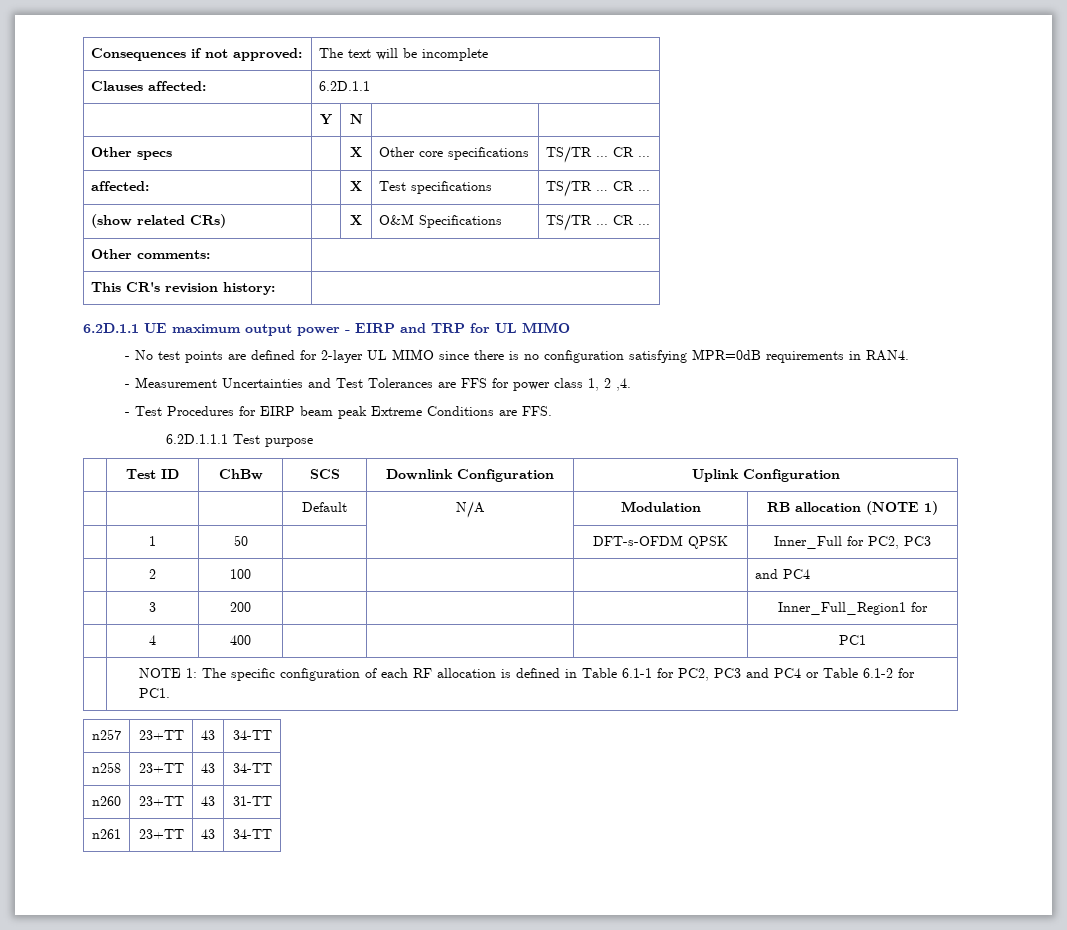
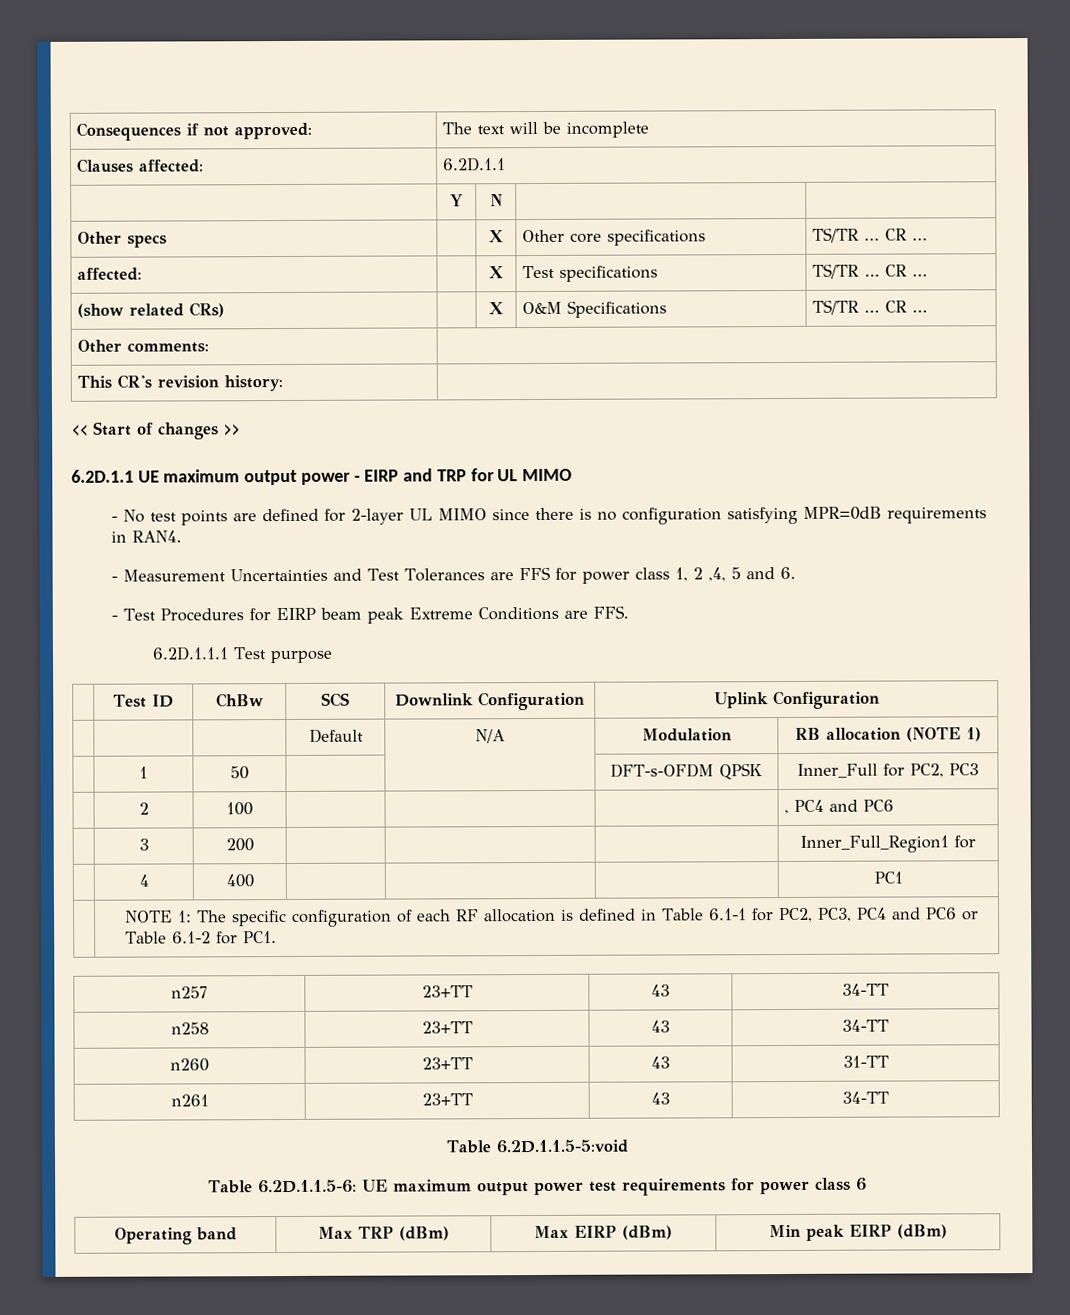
+ << Start of changes >>
- - Measurement Uncertainties and Test Tolerances are FFS for power class 1, 2 ,4.
+ - Measurement Uncertainties and Test Tolerances are FFS for power class 1, 2 ,4, 5 and 6.
- | 2 | 100 | | | | and PC4
+ | 2 | 100 | | | | , PC4 and PC6
- | NOTE 1: The specific configuration of each RF allocation is defined in Table 6.1-1 for PC2, PC3 and PC4 or Table 6.1-2 for PC1.
+ | NOTE 1: The specific configuration of each RF allocation is defined in Table 6.1-1 for PC2, PC3, PC4 and PC6 or Table 6.1-2 for PC1.
+ Table 6.2D.1.1.5-5:void
+ Table 6.2D.1.1.5-6: UE maximum output power test requirements for power class 6
+ Operating band | Max TRP (dBm) | Max EIRP (dBm) | Min peak EIRP (dBm)

